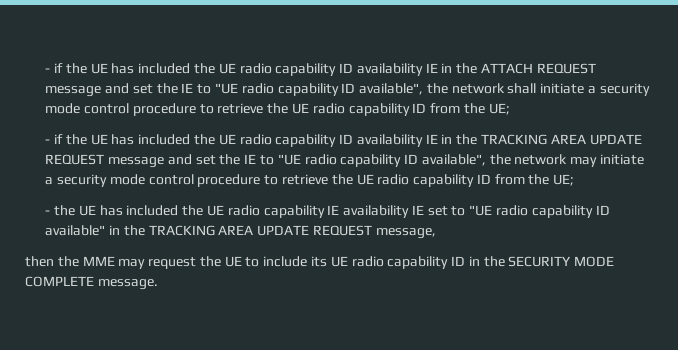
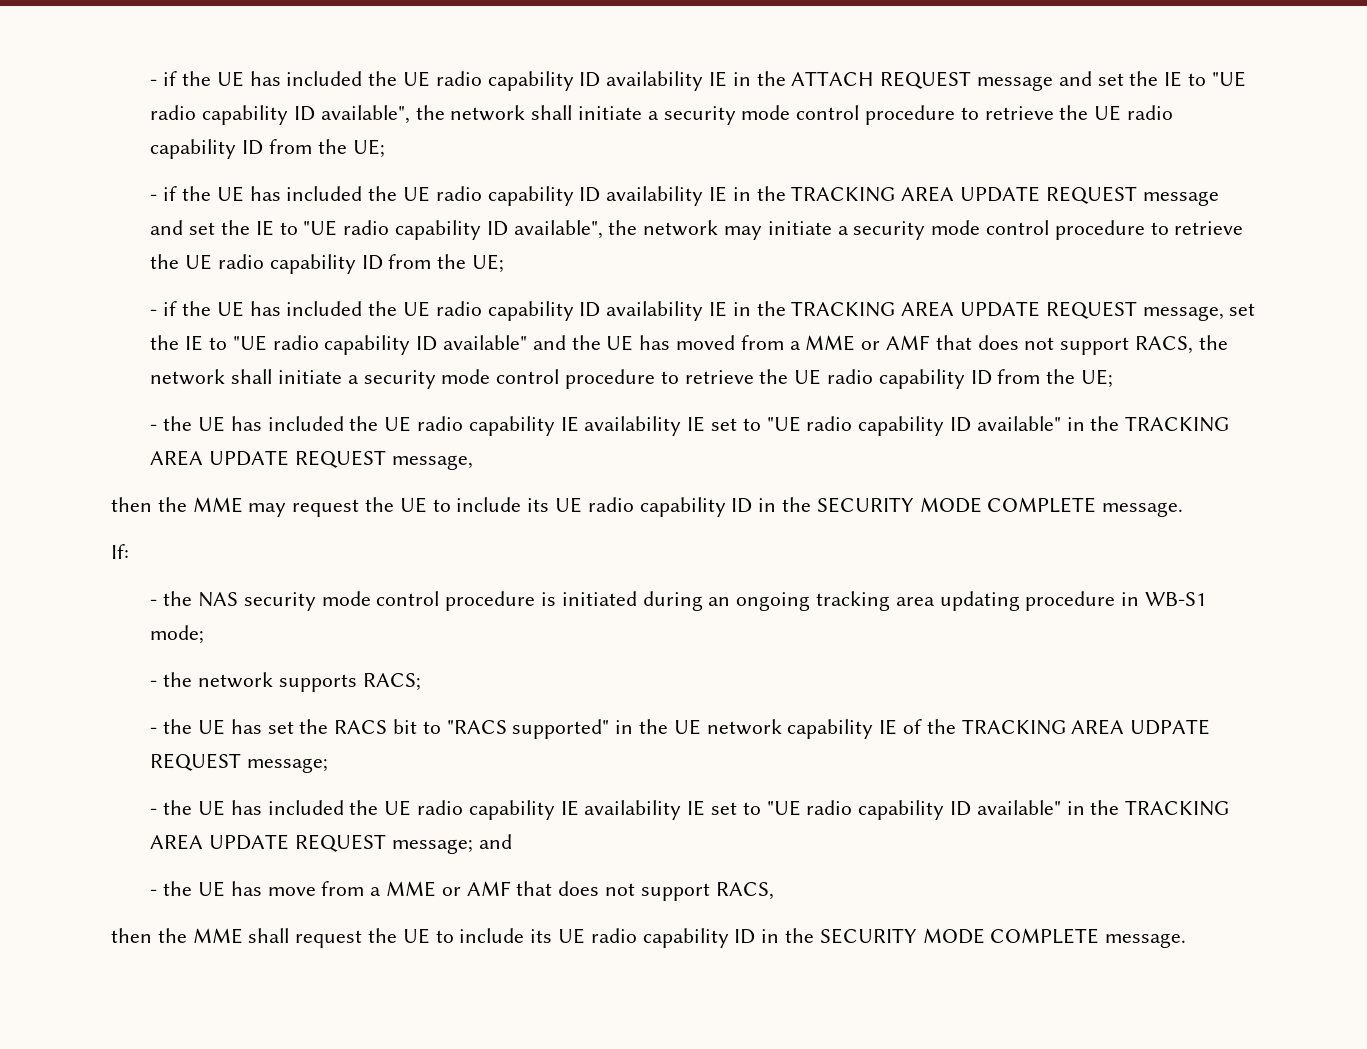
+ - if the UE has included the UE radio capability ID availability IE in the TRACKING AREA UPDATE REQUEST message, set the IE to "UE radio capability ID available" and the UE has moved from a MME or AMF that does not support RACS, the network shall initiate a security mode control procedure to retrieve the UE radio capability ID from the UE;
+ If:
+ - the NAS security mode control procedure is initiated during an ongoing tracking area updating procedure in WB-S1 mode;
+ - the network supports RACS;
+ - the UE has set the RACS bit to "RACS supported" in the UE network capability IE of the TRACKING AREA UDPATE REQUEST message;
+ - the UE has included the UE radio capability IE availability IE set to "UE radio capability ID available" in the TRACKING AREA UPDATE REQUEST message; and
+ - the UE has move from a MME or AMF that does not support RACS,
+ then the MME shall request the UE to include its UE radio capability ID in the SECURITY MODE COMPLETE message.

